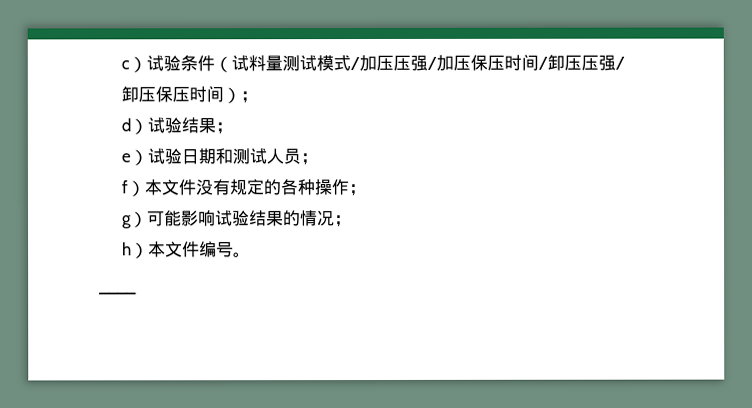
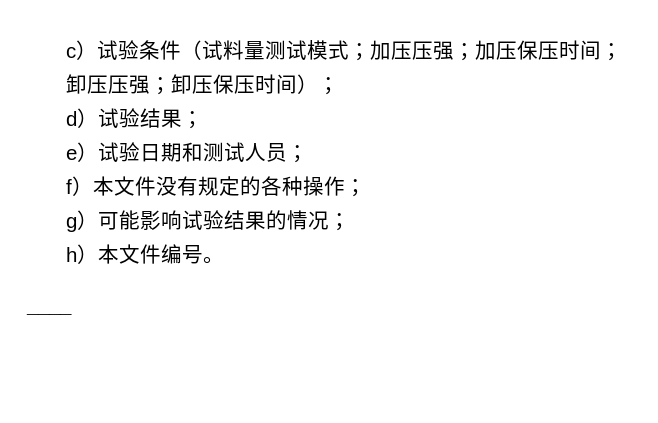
- c）试验条件（试料量测试模式/加压压强/加压保压时间/卸压压强/卸压保压时间）；
+ c）试验条件（试料量测试模式；加压压强；加压保压时间；卸压压强；卸压保压时间）；

